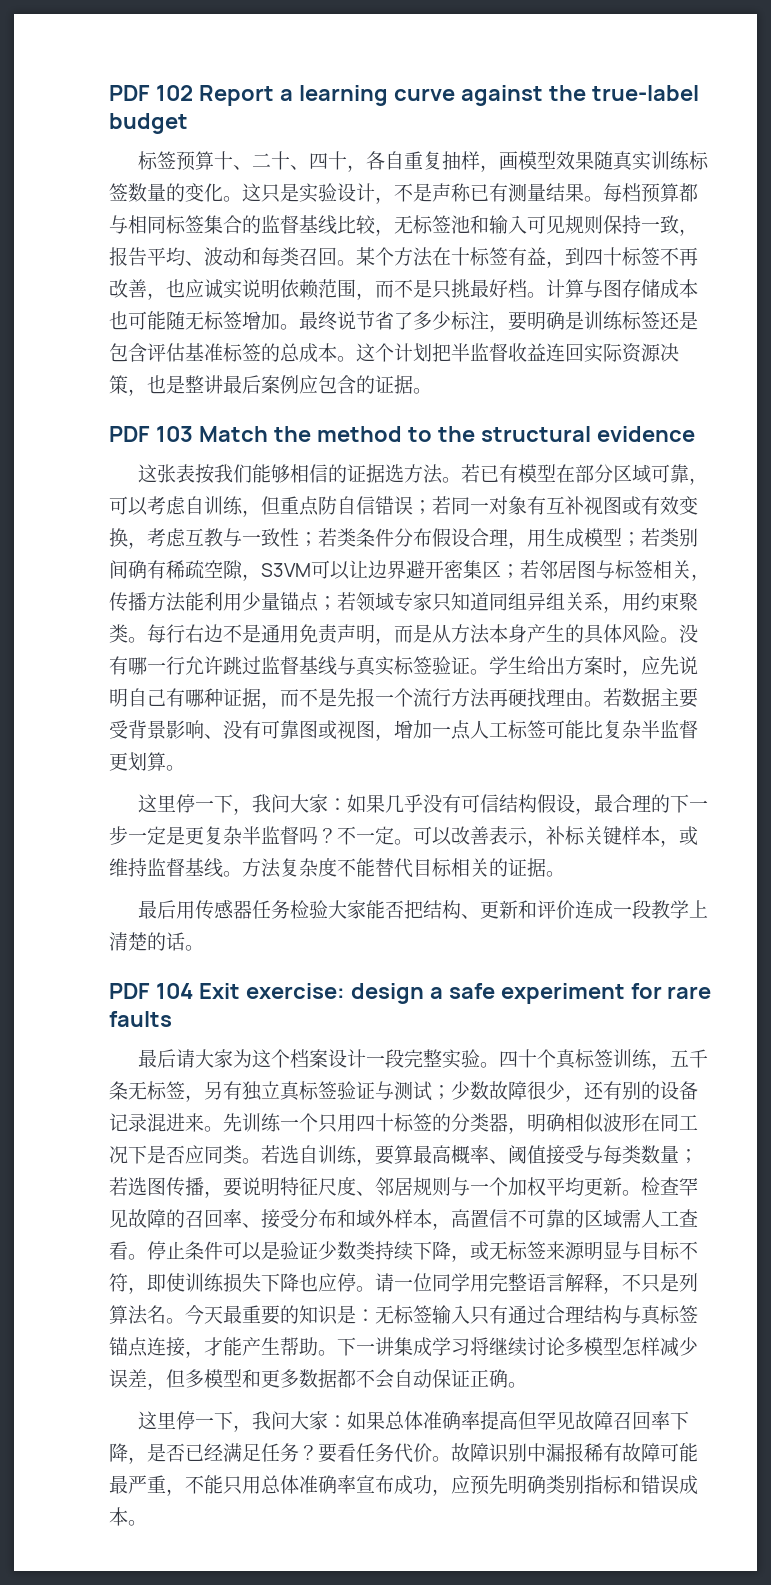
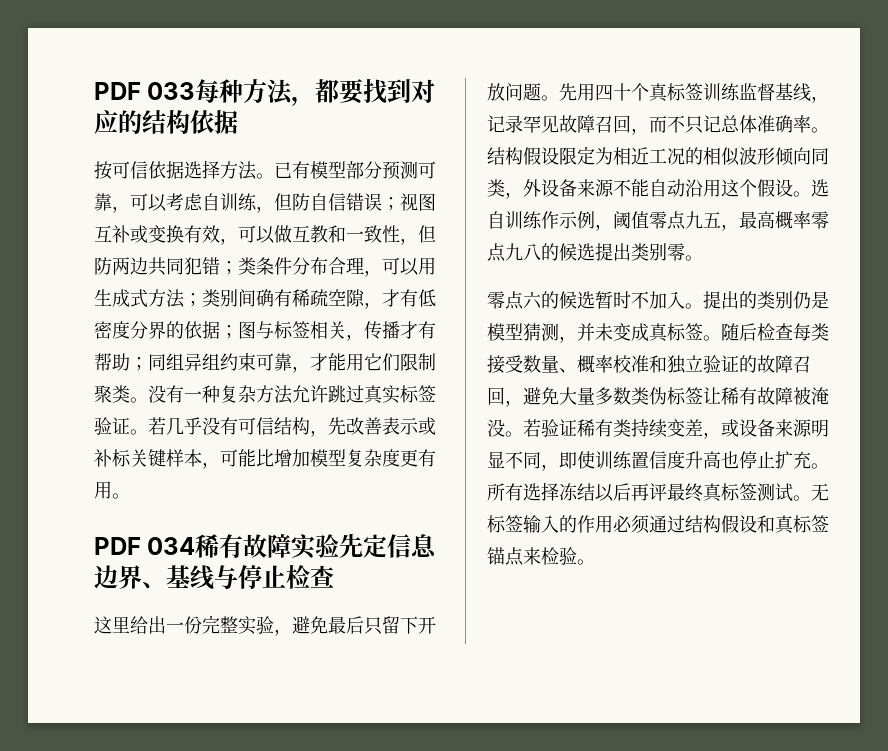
- PDF 102 Report a learning curve against the true-label budget
- 标签预算十、二十、四十，各自重复抽样，画模型效果随真实训练标签数量的变化。这只是实验设计，不是声称已有测量结果。每档预算都与相同标签集合的监督基线比较，无标签池和输入可见规则保持一致，报告平均、波动和每类召回。某个方法在十标签有益，到四十标签不再改善，也应诚实说明依赖范围，而不是只挑最好档。计算与图存储成本也可能随无标签增加。最终说节省了多少标注，要明确是训练标签还是包含评估基准标签的总成本。这个计划把半监督收益连回实际资源决策，也是整讲最后案例应包含的证据。
- PDF 103 Match the method to the structural evidence
- 这张表按我们能够相信的证据选方法。若已有模型在部分区域可靠，可以考虑自训练，但重点防自信错误；若同一对象有互补视图或有效变换，考虑互教与一致性；若类条件分布假设合理，用生成模型；若类别间确有稀疏空隙，S3VM可以让边界避开密集区；若邻居图与标签相关，传播方法能利用少量锚点；若领域专家只知道同组异组关系，用约束聚类。每行右边不是通用免责声明，而是从方法本身产生的具体风险。没有哪一行允许跳过监督基线与真实标签验证。学生给出方案时，应先说明自己有哪种证据，而不是先报一个流行方法再硬找理由。若数据主要受背景影响、没有可靠图或视图，增加一点人工标签可能比复杂半监督更划算。
- 这里停一下，我问大家：如果几乎没有可信结构假设，最合理的下一步一定是更复杂半监督吗？不一定。可以改善表示，补标关键样本，或维持监督基线。方法复杂度不能替代目标相关的证据。
- 最后用传感器任务检验大家能否把结构、更新和评价连成一段教学上清楚的话。
- PDF 104 Exit exercise: design a safe experiment for rare faults
- 最后请大家为这个档案设计一段完整实验。四十个真标签训练，五千条无标签，另有独立真标签验证与测试；少数故障很少，还有别的设备记录混进来。先训练一个只用四十标签的分类器，明确相似波形在同工况下是否应同类。若选自训练，要算最高概率、阈值接受与每类数量；若选图传播，要说明特征尺度、邻居规则与一个加权平均更新。检查罕见故障的召回率、接受分布和域外样本，高置信不可靠的区域需人工查看。停止条件可以是验证少数类持续下降，或无标签来源明显与目标不符，即使训练损失下降也应停。请一位同学用完整语言解释，不只是列算法名。今天最重要的知识是：无标签输入只有通过合理结构与真标签锚点连接，才能产生帮助。下一讲集成学习将继续讨论多模型怎样减少误差，但多模型和更多数据都不会自动保证正确。
- 这里停一下，我问大家：如果总体准确率提高但罕见故障召回率下降，是否已经满足任务？要看任务代价。故障识别中漏报稀有故障可能最严重，不能只用总体准确率宣布成功，应预先明确类别指标和错误成本。
+ PDF 033每种方法，都要找到对应的结构依据
+ 按可信依据选择方法。已有模型部分预测可靠，可以考虑自训练，但防自信错误；视图互补或变换有效，可以做互教和一致性，但防两边共同犯错；类条件分布合理，可以用生成式方法；类别间确有稀疏空隙，才有低密度分界的依据；图与标签相关，传播才有帮助；同组异组约束可靠，才能用它们限制聚类。没有一种复杂方法允许跳过真实标签验证。若几乎没有可信结构，先改善表示或补标关键样本，可能比增加模型复杂度更有用。
+ PDF 034稀有故障实验先定信息边界、基线与停止检查
+ 这里给出一份完整实验，避免最后只留下开放问题。先用四十个真标签训练监督基线，记录罕见故障召回，而不只记总体准确率。结构假设限定为相近工况的相似波形倾向同类，外设备来源不能自动沿用这个假设。选自训练作示例，阈值零点九五，最高概率零点九八的候选提出类别零。
+ 零点六的候选暂时不加入。提出的类别仍是模型猜测，并未变成真标签。随后检查每类接受数量、概率校准和独立验证的故障召回，避免大量多数类伪标签让稀有故障被淹没。若验证稀有类持续变差，或设备来源明显不同，即使训练置信度升高也停止扩充。所有选择冻结以后再评最终真标签测试。无标签输入的作用必须通过结构假设和真标签锚点来检验。

